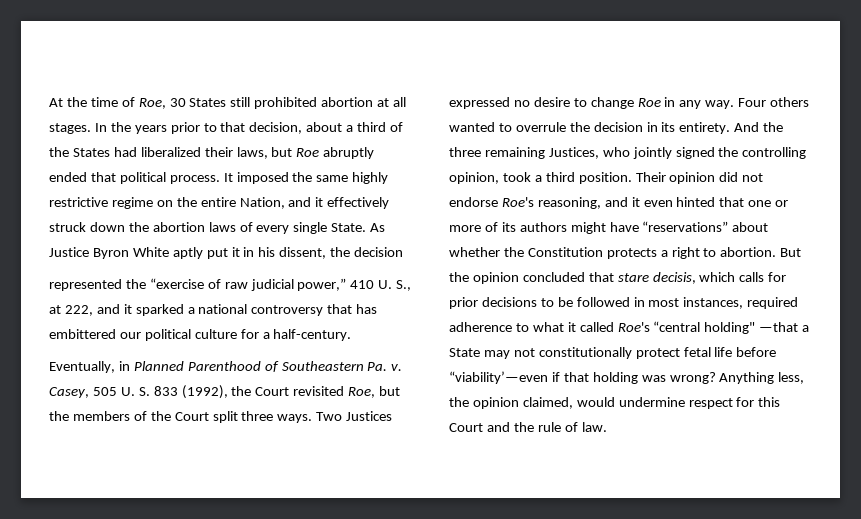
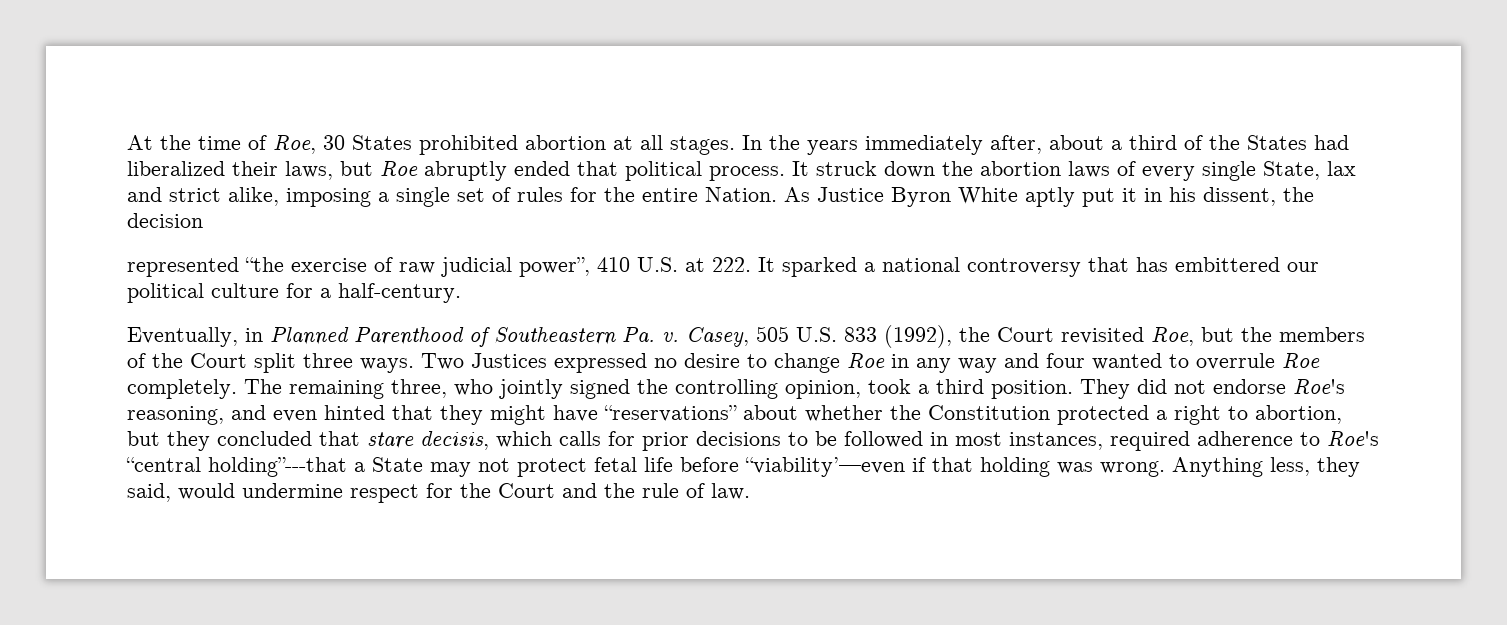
- At the time of Roe, 30 States still prohibited abortion at all stages.
+ At the time of Roe, 30 States prohibited abortion at all stages.
- In the years prior to that decision, about a third of the States had liberalized their laws, but Roe abruptly ended that political process.
+ In the years immediately after, about a third of the States had liberalized their laws, but Roe abruptly ended that political process.
- It imposed the same highly restrictive regime on the entire Nation, and it effectively struck down the abortion laws of every single State.
+ It struck down the abortion laws of every single State, lax and strict alike, imposing a single set of rules for the entire Nation.
- represented the “exercise of raw judicial power,” 410 U. S., at 222, and it sparked a national controversy that has embittered our political culture for a half-century.
+ represented “the exercise of raw judicial power”, 410 U.S. at 222. It sparked a national controversy that has embittered our political culture for a half-century.
- Casey, 505 U. S. 833 (1992), the Court revisited Roe, but the members of the Court split three ways.
+ Casey, 505 U.S. 833 (1992), the Court revisited Roe, but the members of the Court split three ways.
- Two Justices expressed no desire to change Roe in any way. Four others wanted to overrule the decision in its entirety. And the three remaining Justices, who jointly signed the controlling opinion, took a third position.
+ Two Justices expressed no desire to change Roe in any way and four wanted to overrule Roe completely. The remaining three, who jointly signed the controlling opinion, took a third position.
- Their opinion did not endorse Roe's reasoning, and it even hinted that one or more of its authors might have “reservations” about whether the Constitution protects a right to abortion. But the opinion concluded that stare decisis, which calls for prior decisions to be followed in most instances, required adherence to what it called Roe's “central holding" —that a State may not constitutionally protect fetal life before “viability’—even if that holding was wrong?
+ They did not endorse Roe's reasoning, and even hinted that they might have “reservations” about whether the Constitution protected a right to abortion, but they concluded that stare decisis, which calls for prior decisions to be followed in most instances, required adherence to Roe's “central holding”---that a State may not protect fetal life before “viability’—even if that holding was wrong.
- Anything less, the opinion claimed, would undermine respect for this Court and the rule of law.
+ Anything less, they said, would undermine respect for the Court and the rule of law.

